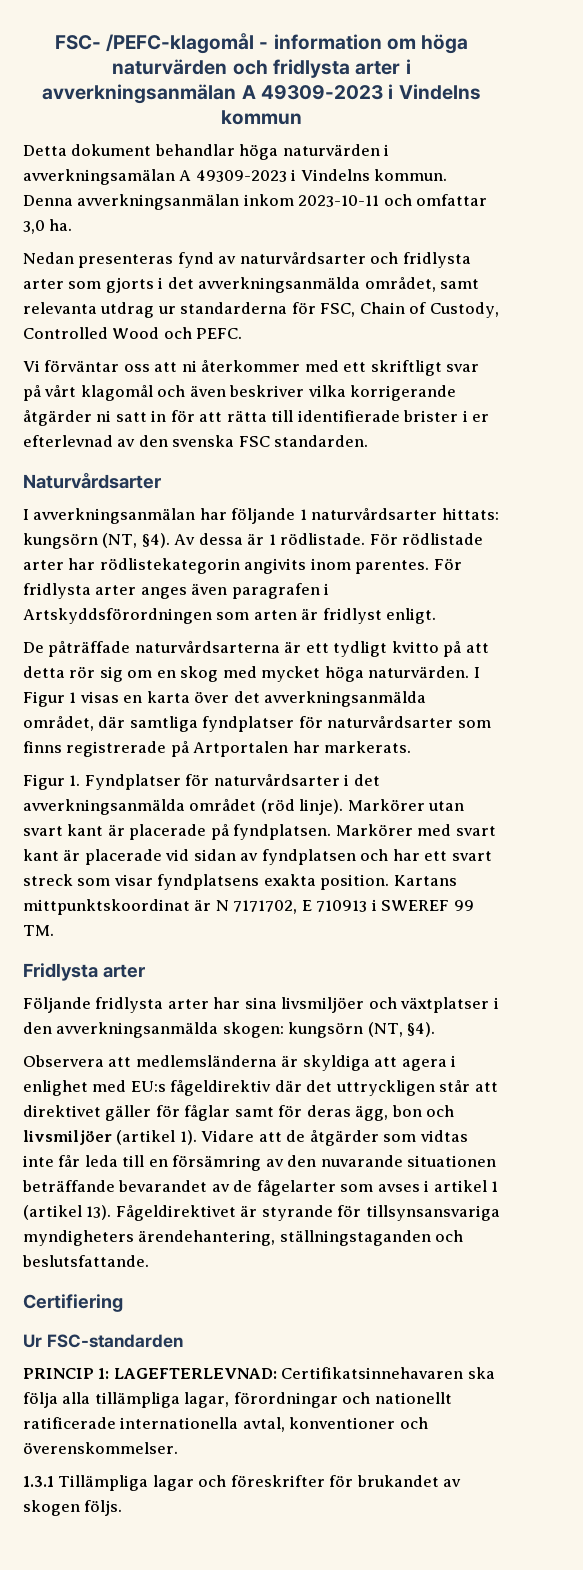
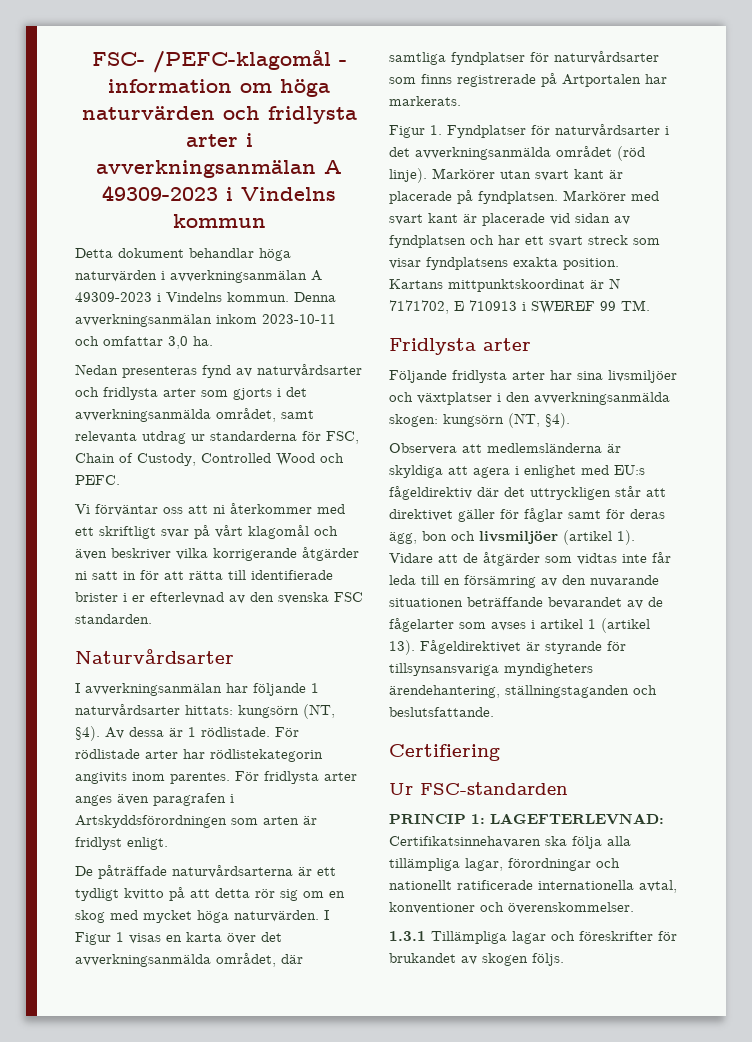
- Detta dokument behandlar höga naturvärden i avverkningsamälan A 49309-2023 i Vindelns kommun.
+ Detta dokument behandlar höga naturvärden i avverkningsanmälan A 49309-2023 i Vindelns kommun.

